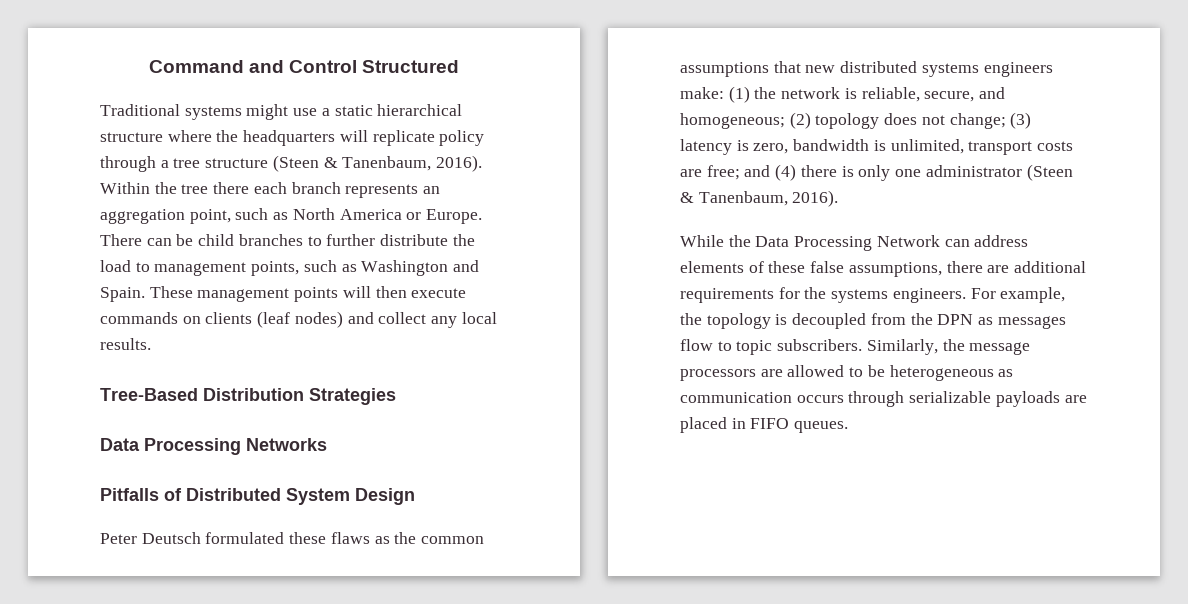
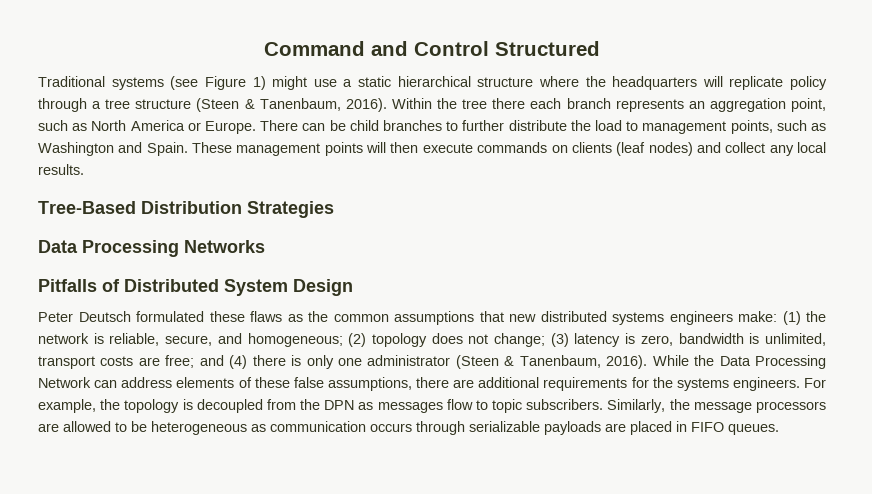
- Traditional systems might use a static hierarchical structure where the headquarters will replicate policy through a tree structure (Steen & Tanenbaum, 2016).
+ Traditional systems (see Figure 1) might use a static hierarchical structure where the headquarters will replicate policy through a tree structure (Steen & Tanenbaum, 2016).
- and (4) there is only one administrator (Steen & Tanenbaum, 2016).
- While the Data Processing Network can address elements of these false assumptions, there are additional requirements for the systems engineers.
+ and (4) there is only one administrator (Steen & Tanenbaum, 2016). While the Data Processing Network can address elements of these false assumptions, there are additional requirements for the systems engineers.

